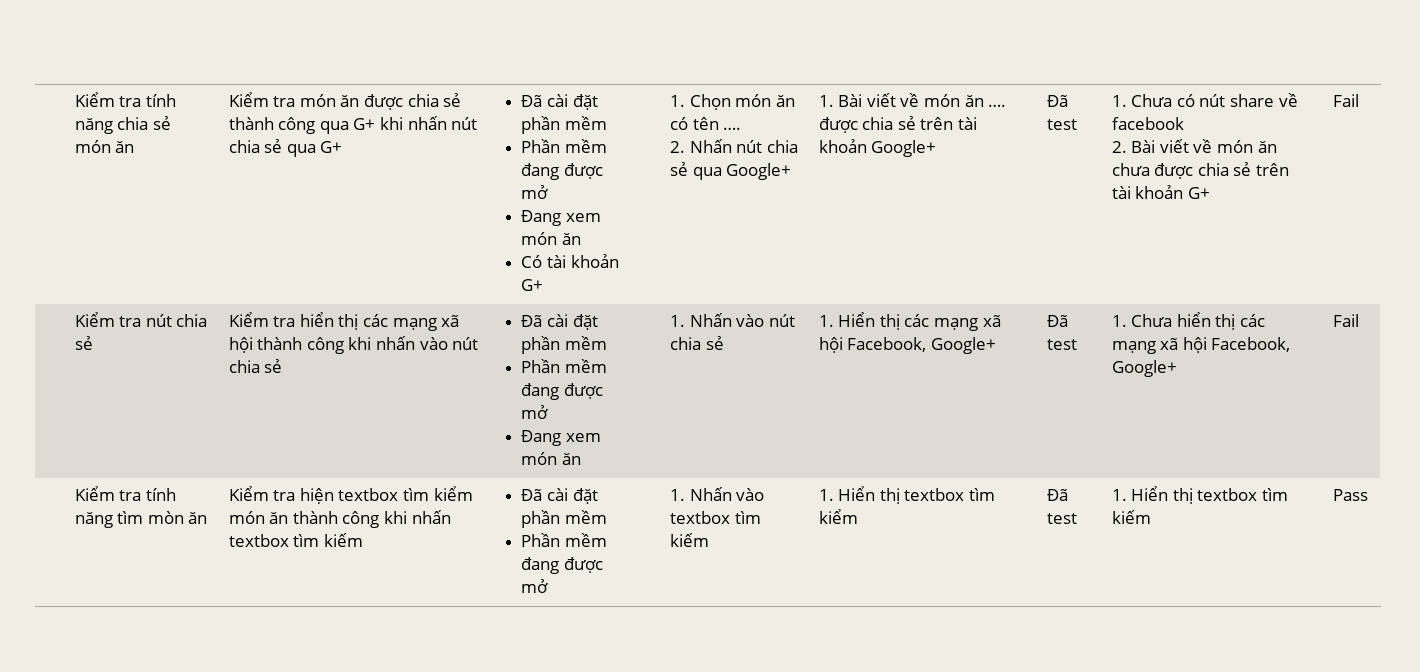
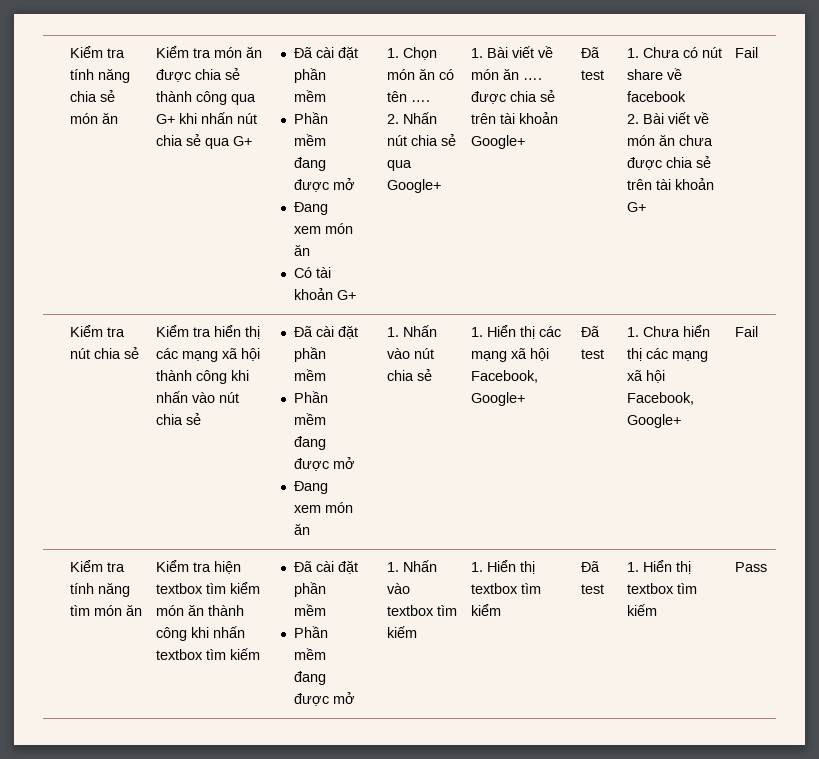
- Kiểm tra tính năng tìm mòn ăn
+ Kiểm tra tính năng tìm món ăn

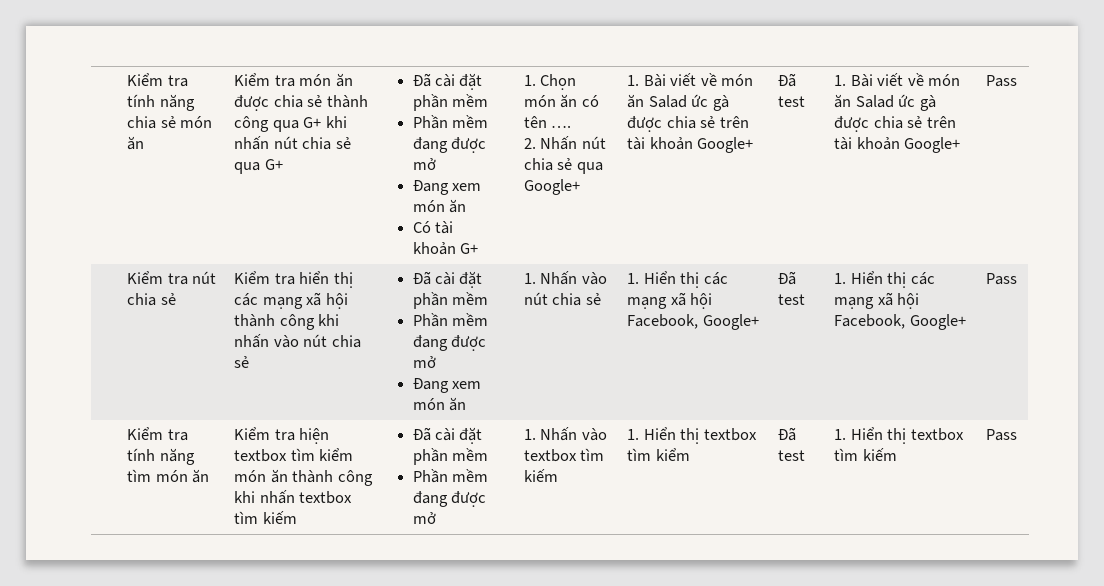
- 2. Nhấn nút chia sẻ qua Google+ | 1. Bài viết về món ăn …. được chia sẻ trên tài khoản Google+
+ 2. Nhấn nút chia sẻ qua Google+ | 1. Bài viết về món ăn Salad ức gà được chia sẻ trên tài khoản Google+
- 1. Chưa có nút share về facebook
- 2. Bài viết về món ăn chưa được chia sẻ trên tài khoản G+ | Fail
+ 1. Bài viết về món ăn Salad ức gà được chia sẻ trên tài khoản Google+ | Pass
- 1. Chưa hiển thị các mạng xã hội Facebook, Google+ | Fail
+ 1. Hiển thị các mạng xã hội Facebook, Google+ | Pass

